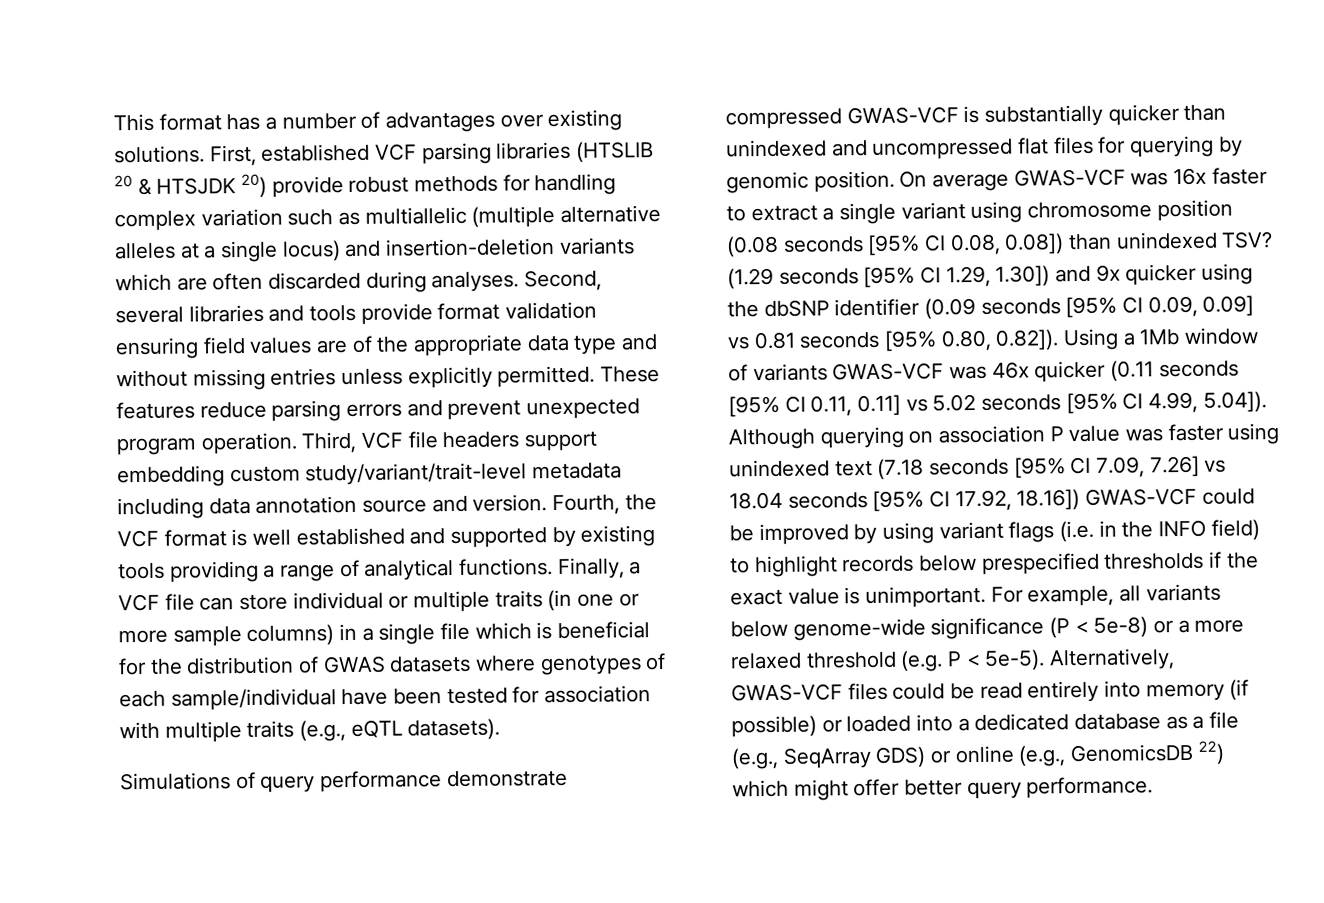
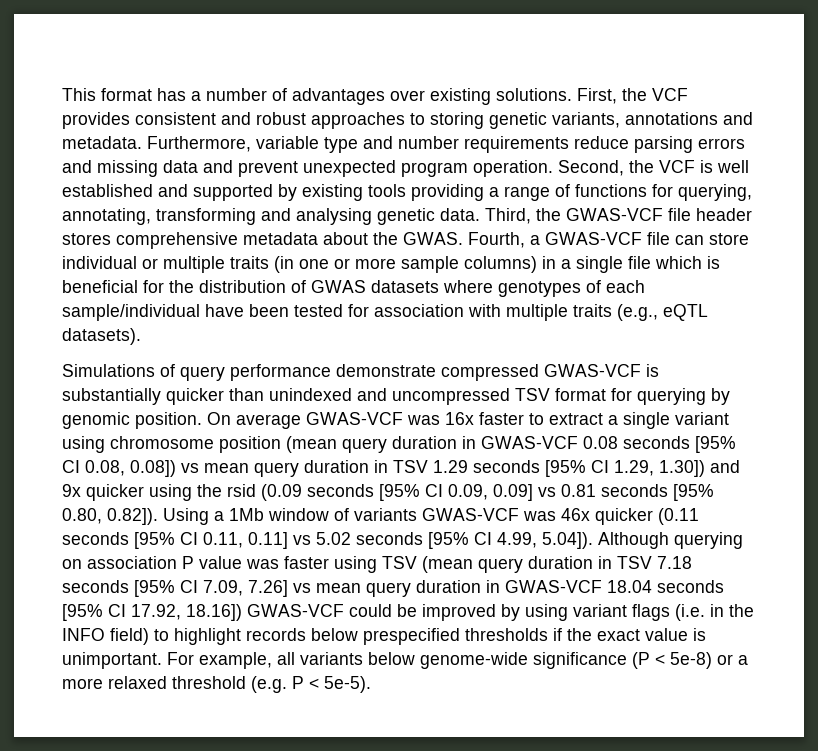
- First, established VCF parsing libraries (HTSLIB 20 & HTSJDK 20) provide robust methods for handling complex variation such as multiallelic (multiple alternative alleles at a single locus) and insertion-deletion variants which are often discarded during analyses. Second, several libraries and tools provide format validation ensuring field values are of the appropriate data type and without missing entries unless explicitly permitted. These features reduce parsing errors and prevent unexpected program operation.
+ First, the VCF provides consistent and robust approaches to storing genetic variants, annotations and metadata. Furthermore, variable type and number requirements reduce parsing errors and missing data and prevent unexpected program operation.
- Third, VCF file headers support embedding custom study/variant/trait-level metadata including data annotation source and version. Fourth, the VCF format is well established and supported by existing tools providing a range of analytical functions. Finally, a VCF file can store individual or multiple traits (in one or more sample columns) in a single file which is beneficial for the distribution of GWAS datasets where genotypes of each sample/individual have been tested for association with multiple traits (e.g., eQTL datasets).
+ Second, the VCF is well established and supported by existing tools providing a range of functions for querying, annotating, transforming and analysing genetic data. Third, the GWAS-VCF file header stores comprehensive metadata about the GWAS. Fourth, a GWAS-VCF file can store individual or multiple traits (in one or more sample columns) in a single file which is beneficial for the distribution of GWAS datasets where genotypes of each sample/individual have been tested for association with multiple traits (e.g., eQTL datasets).
- Simulations of query performance demonstrate compressed GWAS-VCF is substantially quicker than unindexed and uncompressed flat files for querying by genomic position.
+ Simulations of query performance demonstrate compressed GWAS-VCF is substantially quicker than unindexed and uncompressed TSV format for querying by genomic position.
- On average GWAS-VCF was 16x faster to extract a single variant using chromosome position (0.08 seconds [95% CI 0.08, 0.08]) than unindexed TSV? (1.29 seconds [95% CI 1.29, 1.30]) and 9x quicker using the dbSNP identifier (0.09 seconds [95% CI 0.09, 0.09] vs 0.81 seconds [95% 0.80, 0.82]). Using a 1Mb window of variants GWAS-VCF was 46x quicker (0.11 seconds [95% CI 0.11, 0.11] vs 5.02 seconds [95% CI 4.99, 5.04]). Although querying on association P value was faster using unindexed text (7.18 seconds [95% CI 7.09, 7.26] vs 18.04 seconds [95% CI 17.92, 18.16]) GWAS-VCF could be improved by using variant flags (i.e. in the INFO field) to highlight records below prespecified thresholds if the exact value is unimportant.
+ On average GWAS-VCF was 16x faster to extract a single variant using chromosome position (mean query duration in GWAS-VCF 0.08 seconds [95% CI 0.08, 0.08]) vs mean query duration in TSV 1.29 seconds [95% CI 1.29, 1.30]) and 9x quicker using the rsid (0.09 seconds [95% CI 0.09, 0.09] vs 0.81 seconds [95% 0.80, 0.82]). Using a 1Mb window of variants GWAS-VCF was 46x quicker (0.11 seconds [95% CI 0.11, 0.11] vs 5.02 seconds [95% CI 4.99, 5.04]). Although querying on association P value was faster using TSV (mean query duration in TSV 7.18 seconds [95% CI 7.09, 7.26] vs mean query duration in GWAS-VCF 18.04 seconds [95% CI 17.92, 18.16]) GWAS-VCF could be improved by using variant flags (i.e. in the INFO field) to highlight records below prespecified thresholds if the exact value is unimportant.
- Alternatively, GWAS-VCF files could be read entirely into memory (if possible) or loaded into a dedicated database as a file (e.g., SeqArray GDS) or online (e.g., GenomicsDB 22) which might offer better query performance.

